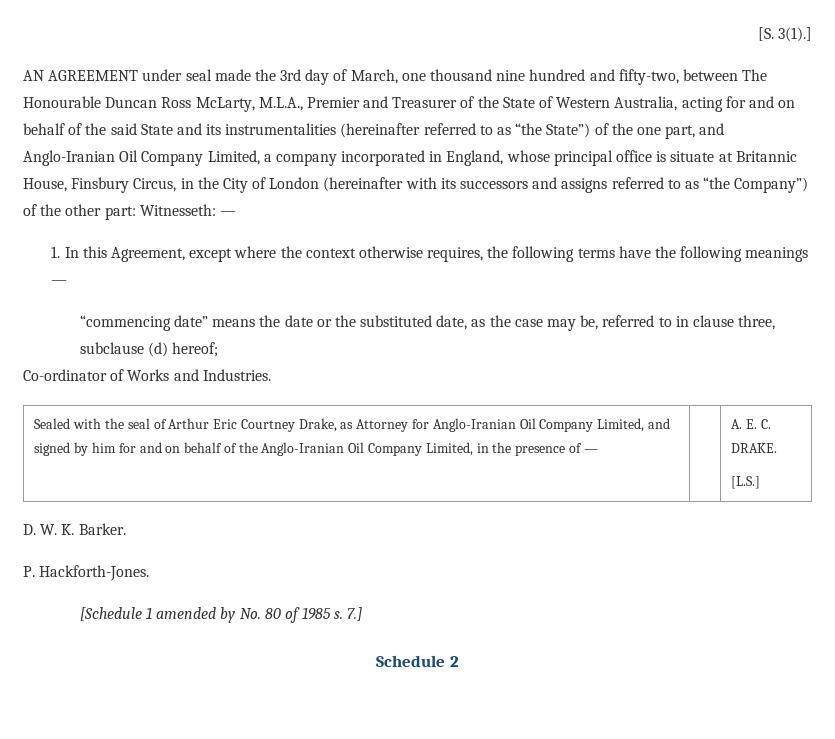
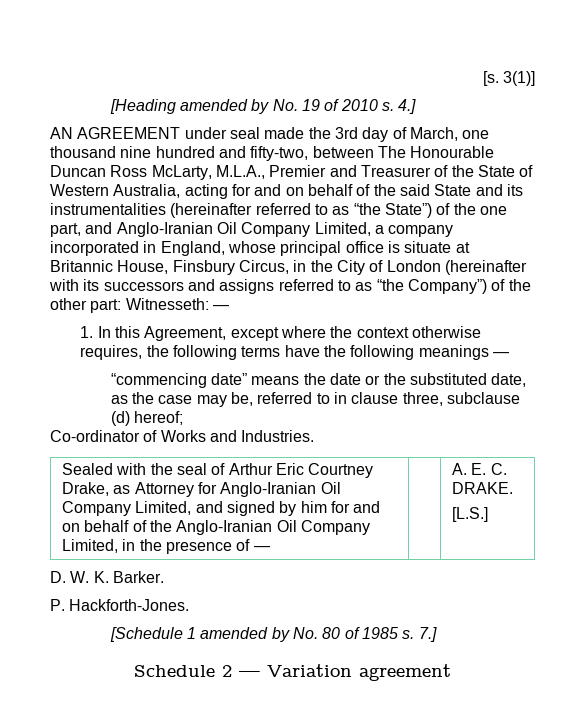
- [S. 3(1).]
+ [s. 3(1)]
+ [Heading amended by No. 19 of 2010 s. 4.]
- Schedule 2
+ Schedule 2 — Variation agreement

